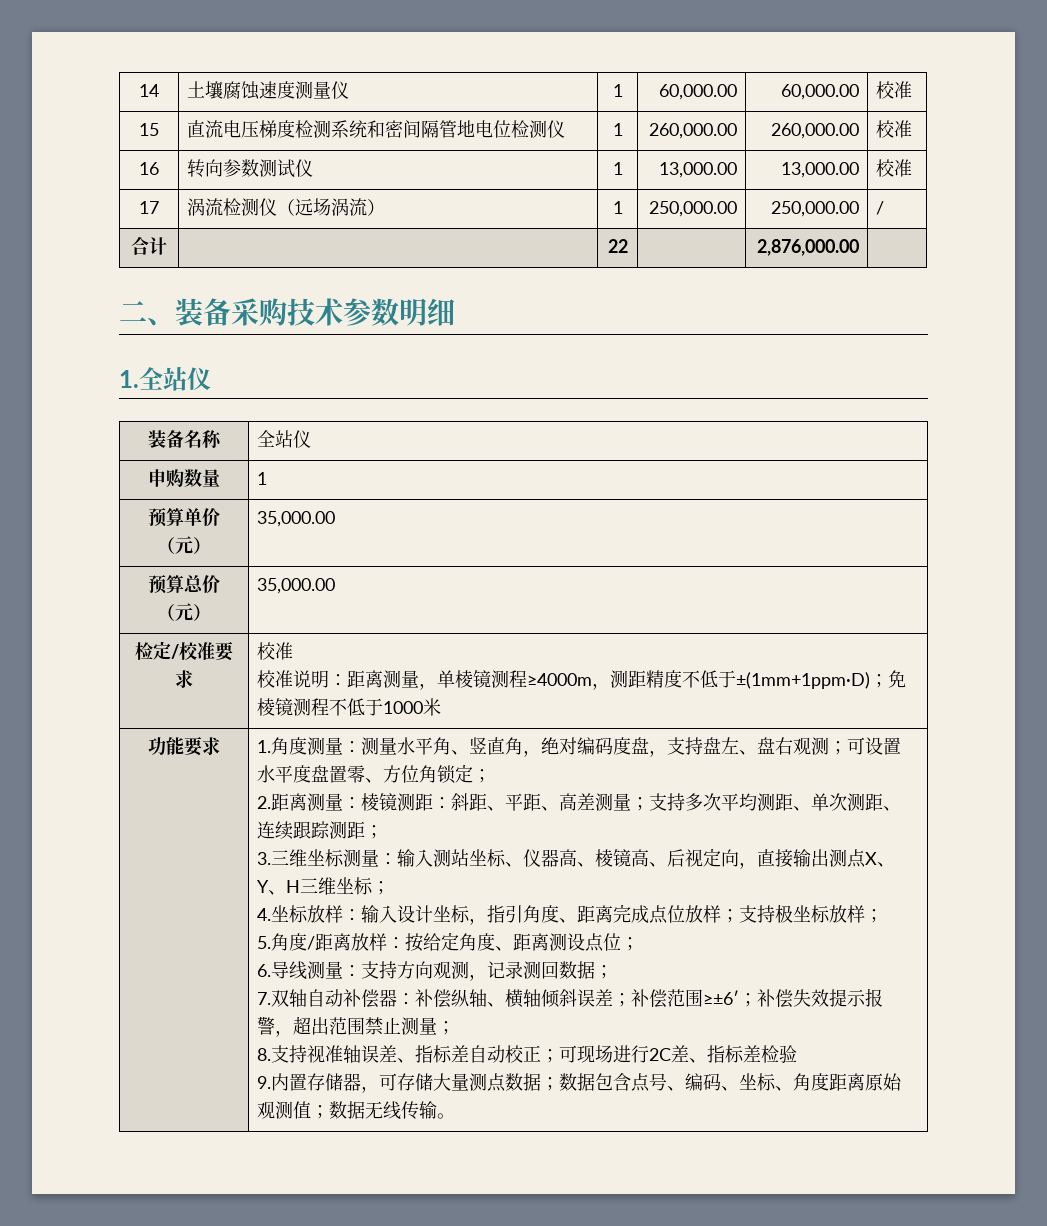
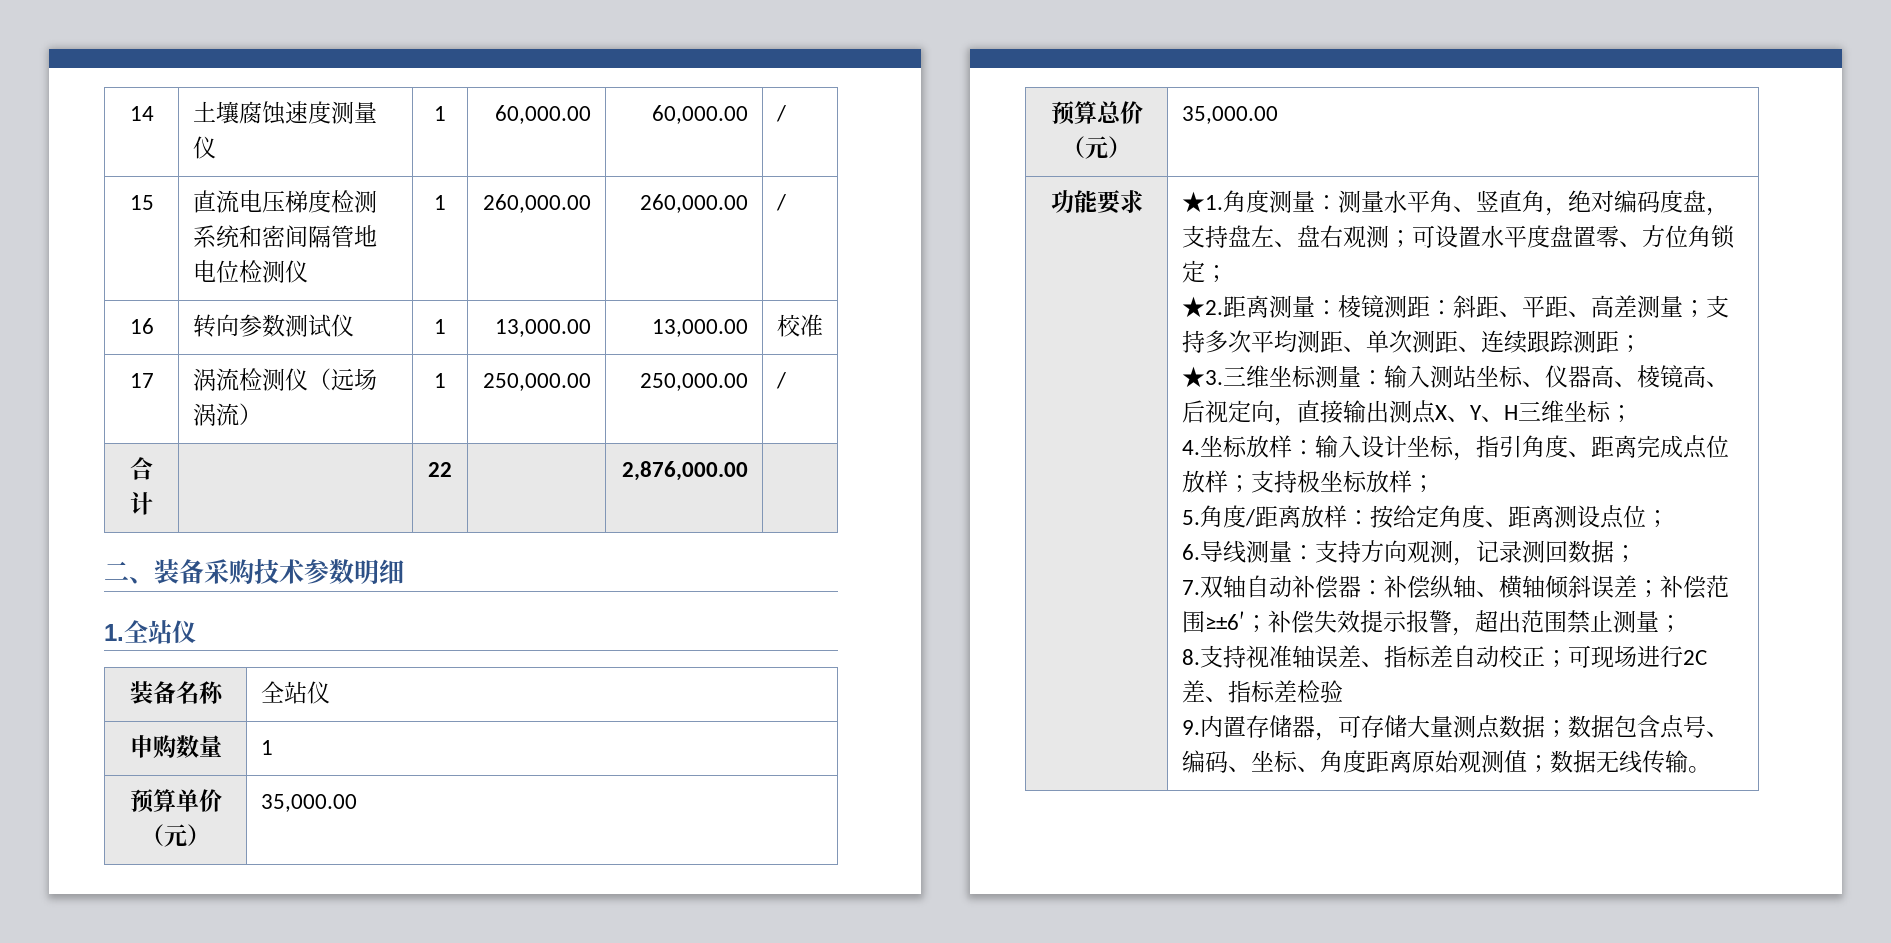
- 14 | 土壤腐蚀速度测量仪 | 1 | 60,000.00 | 60,000.00 | 校准
+ 14 | 土壤腐蚀速度测量仪 | 1 | 60,000.00 | 60,000.00 | /
- 15 | 直流电压梯度检测系统和密间隔管地电位检测仪 | 1 | 260,000.00 | 260,000.00 | 校准
+ 15 | 直流电压梯度检测系统和密间隔管地电位检测仪 | 1 | 260,000.00 | 260,000.00 | /
- 检定/校准要求 | 校准
- 校准说明：距离测量，单棱镜测程≥4000m，测距精度不低于±(1mm+1ppm·D)；免棱镜测程不低于1000米
- 1.角度测量：测量水平角、竖直角，绝对编码度盘，支持盘左、盘右观测；可设置水平度盘置零、方位角锁定；
+ ★1.角度测量：测量水平角、竖直角，绝对编码度盘，支持盘左、盘右观测；可设置水平度盘置零、方位角锁定；
- 2.距离测量：棱镜测距：斜距、平距、高差测量；支持多次平均测距、单次测距、连续跟踪测距；
+ ★2.距离测量：棱镜测距：斜距、平距、高差测量；支持多次平均测距、单次测距、连续跟踪测距；
- 3.三维坐标测量：输入测站坐标、仪器高、棱镜高、后视定向，直接输出测点X、Y、H三维坐标；
+ ★3.三维坐标测量：输入测站坐标、仪器高、棱镜高、后视定向，直接输出测点X、Y、H三维坐标；

